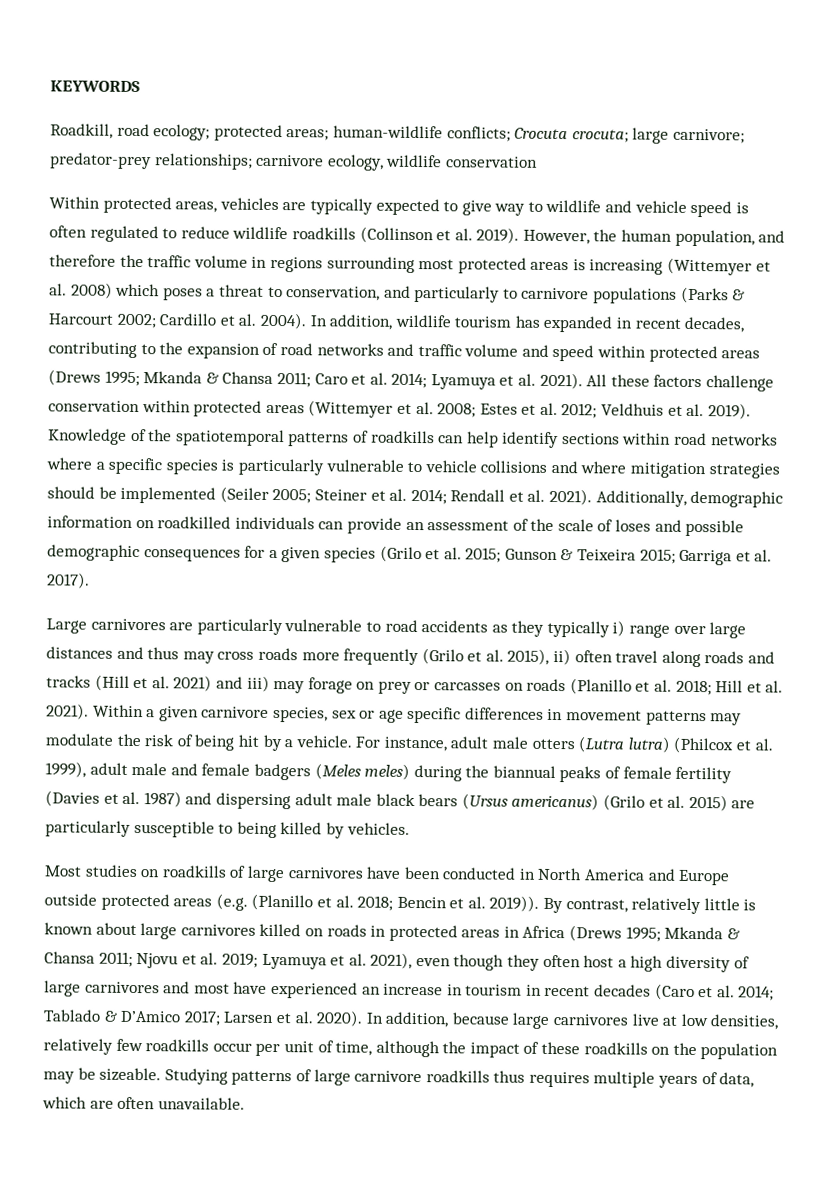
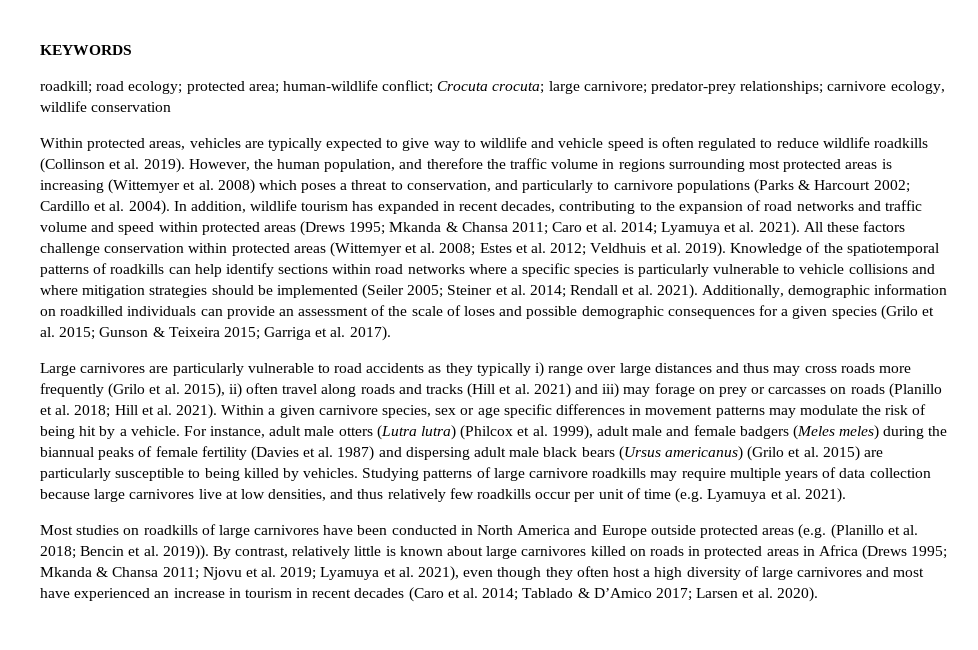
- Roadkill, road ecology; protected areas; human-wildlife conflicts; Crocuta crocuta; large carnivore; predator-prey relationships; carnivore ecology, wildlife conservation
+ roadkill; road ecology; protected area; human-wildlife conflict; Crocuta crocuta; large carnivore; predator-prey relationships; carnivore ecology, wildlife conservation
+ Studying patterns of large carnivore roadkills may require multiple years of data collection because large carnivores live at low densities, and thus relatively few roadkills occur per unit of time (e.g. Lyamuya et al. 2021).
- In addition, because large carnivores live at low densities, relatively few roadkills occur per unit of time, although the impact of these roadkills on the population may be sizeable. Studying patterns of large carnivore roadkills thus requires multiple years of data, which are often unavailable.

